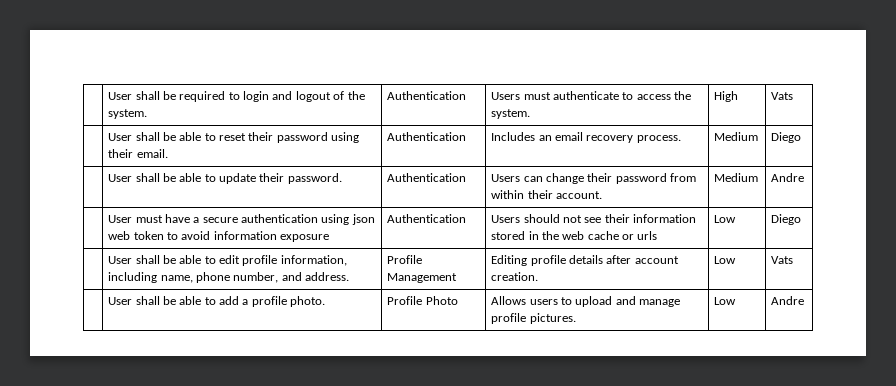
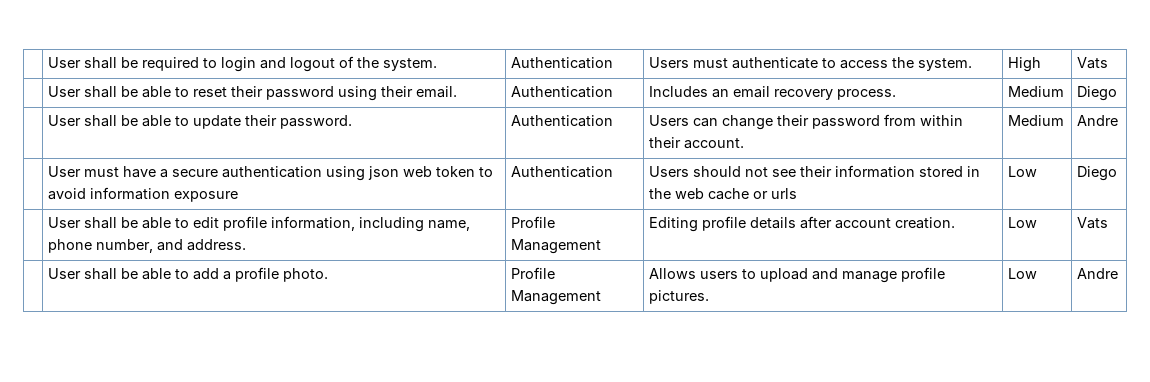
- | User shall be able to add a profile photo. | Profile Photo | Allows users to upload and manage profile pictures. | Low | Andre
+ | User shall be able to add a profile photo. | Profile Management | Allows users to upload and manage profile pictures. | Low | Andre

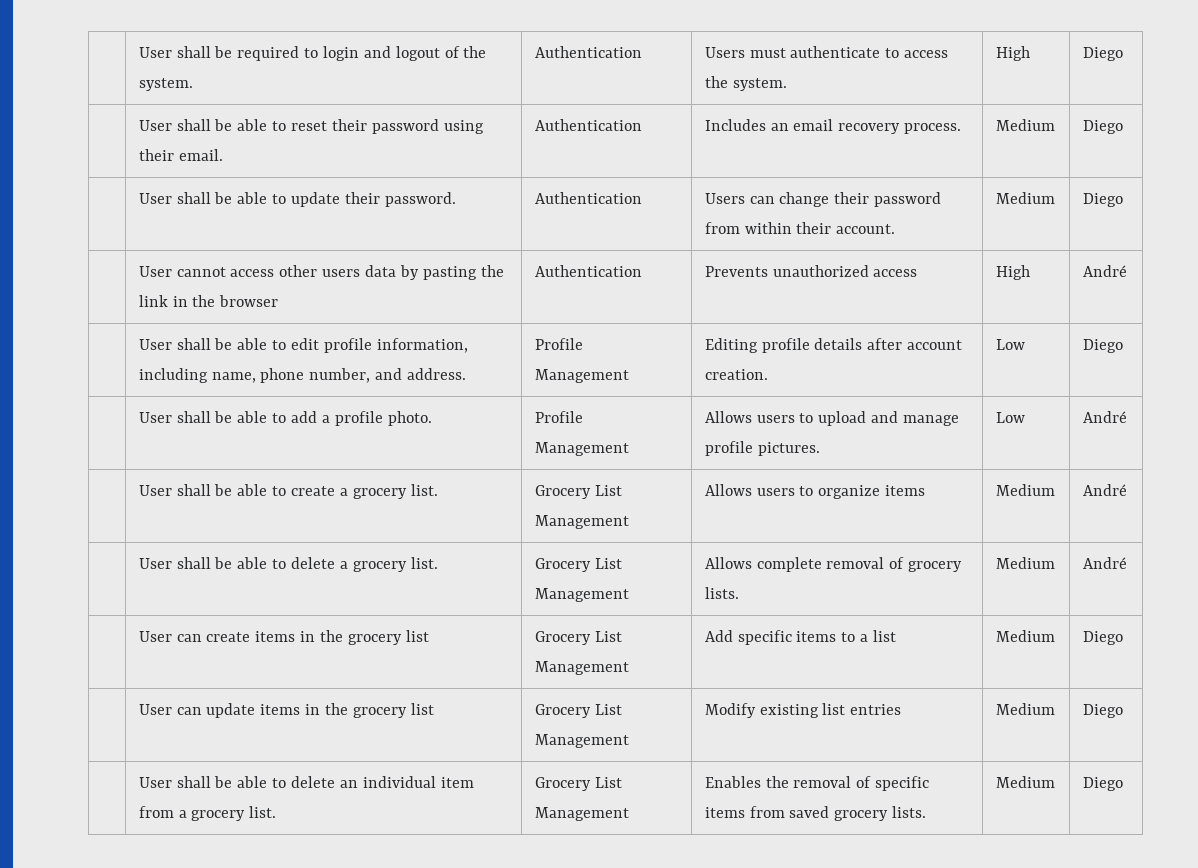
- | User shall be required to login and logout of the system. | Authentication | Users must authenticate to access the system. | High | Vats
+ | User shall be required to login and logout of the system. | Authentication | Users must authenticate to access the system. | High | Diego
- | User shall be able to update their password. | Authentication | Users can change their password from within their account. | Medium | Andre
- | User must have a secure authentication using json web token to avoid information exposure | Authentication | Users should not see their information stored in the web cache or urls | Low | Diego
+ | User shall be able to update their password. | Authentication | Users can change their password from within their account. | Medium | Diego
+ | User cannot access other users data by pasting the link in the browser | Authentication | Prevents unauthorized access | High | André
- | User shall be able to edit profile information, including name, phone number, and address. | Profile Management | Editing profile details after account creation. | Low | Vats
+ | User shall be able to edit profile information, including name, phone number, and address. | Profile Management | Editing profile details after account creation. | Low | Diego
- | User shall be able to add a profile photo. | Profile Management | Allows users to upload and manage profile pictures. | Low | Andre
+ | User shall be able to add a profile photo. | Profile Management | Allows users to upload and manage profile pictures. | Low | André
+ | User shall be able to create a grocery list. | Grocery List Management | Allows users to organize items | Medium | André
+ | User shall be able to delete a grocery list. | Grocery List Management | Allows complete removal of grocery lists. | Medium | André
+ | User can create items in the grocery list | Grocery List Management | Add specific items to a list | Medium | Diego
+ | User can update items in the grocery list | Grocery List Management | Modify existing list entries | Medium | Diego
+ | User shall be able to delete an individual item from a grocery list. | Grocery List Management | Enables the removal of specific items from saved grocery lists. | Medium | Diego

